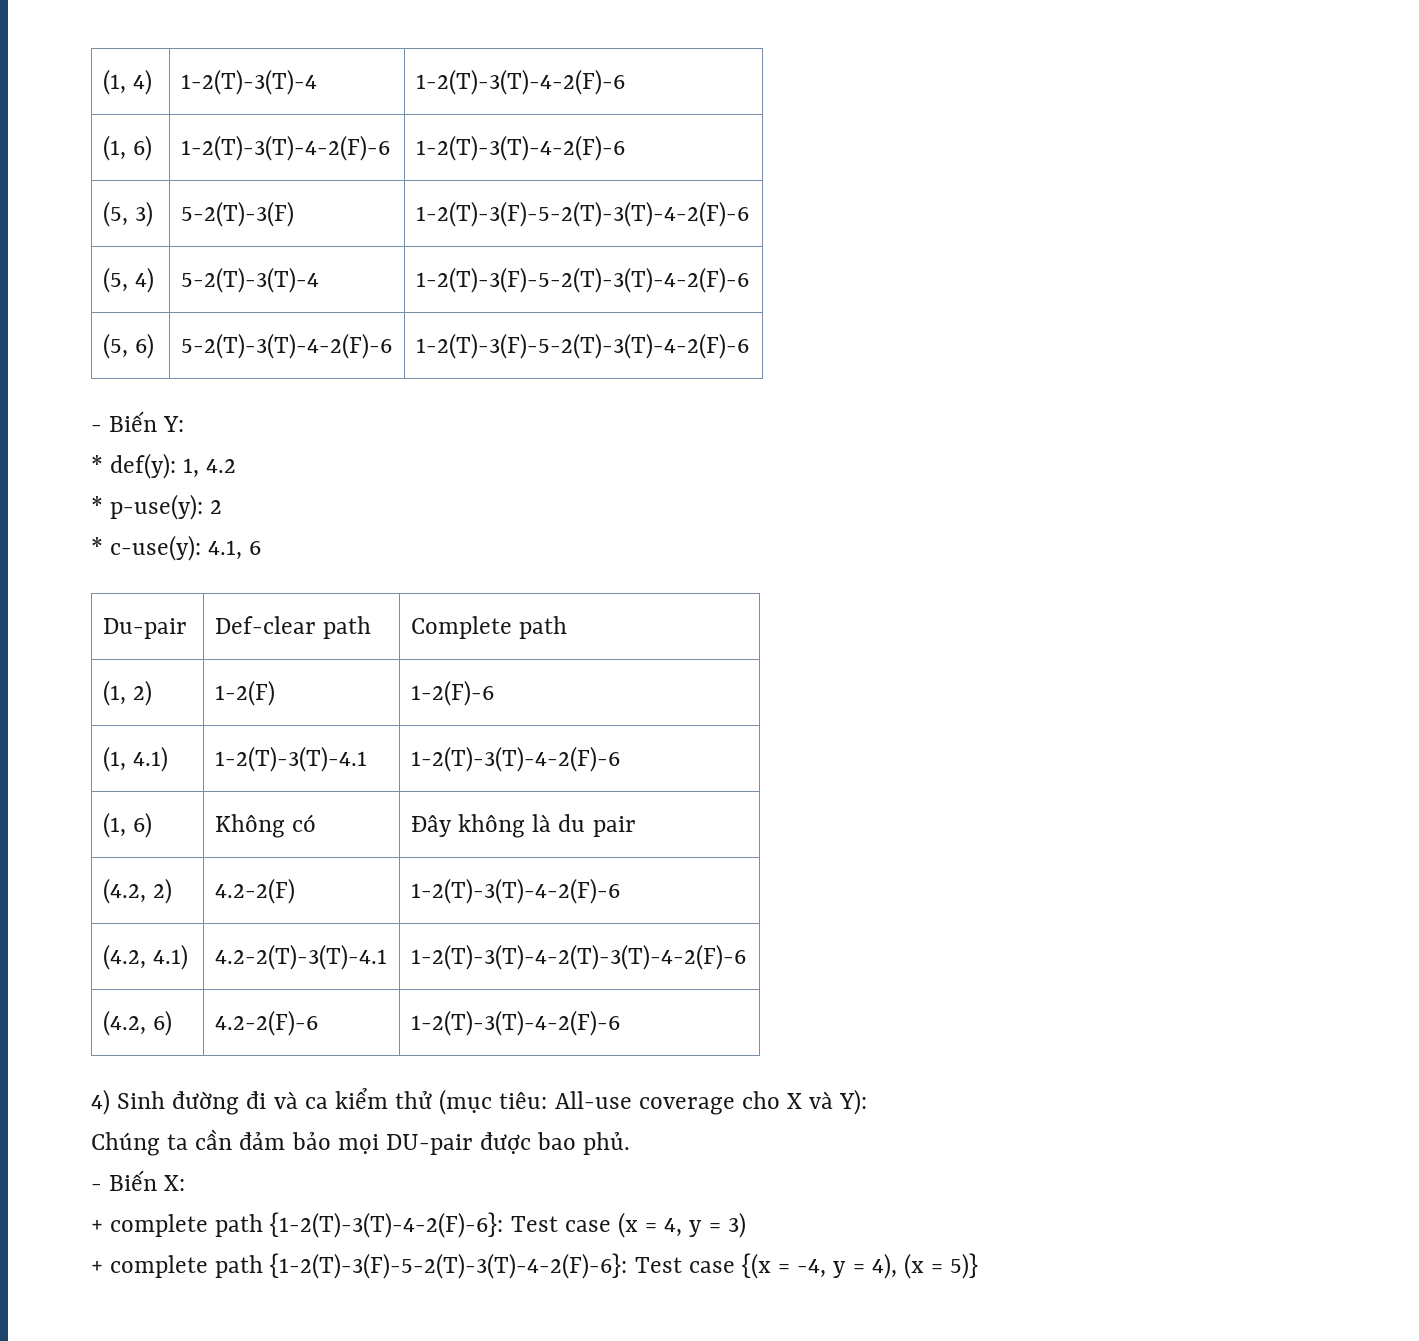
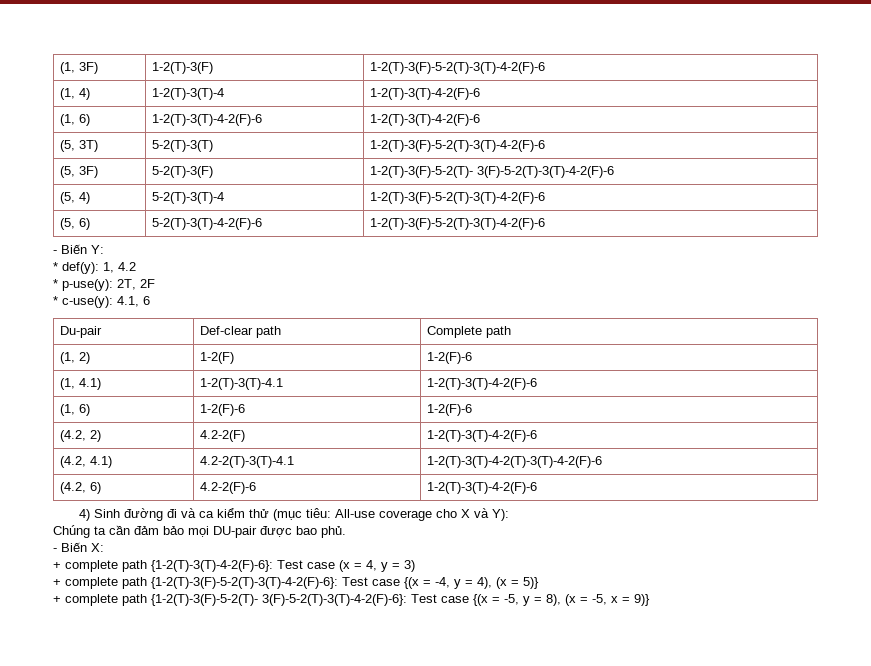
+ (1, 3F) | 1-2(T)-3(F) | 1-2(T)-3(F)-5-2(T)-3(T)-4-2(F)-6
- (5, 3) | 5-2(T)-3(F) | 1-2(T)-3(F)-5-2(T)-3(T)-4-2(F)-6
+ (5, 3T) | 5-2(T)-3(T) | 1-2(T)-3(F)-5-2(T)-3(T)-4-2(F)-6
+ (5, 3F) | 5-2(T)-3(F) | 1-2(T)-3(F)-5-2(T)- 3(F)-5-2(T)-3(T)-4-2(F)-6
- * p-use(y): 2
+ * p-use(y): 2T, 2F
- (1, 6) | Không có | Đây không là du pair
+ (1, 6) | 1-2(F)-6 | 1-2(F)-6
+ + complete path {1-2(T)-3(F)-5-2(T)- 3(F)-5-2(T)-3(T)-4-2(F)-6}: Test case {(x = -5, y = 8), (x = -5, x = 9)}

